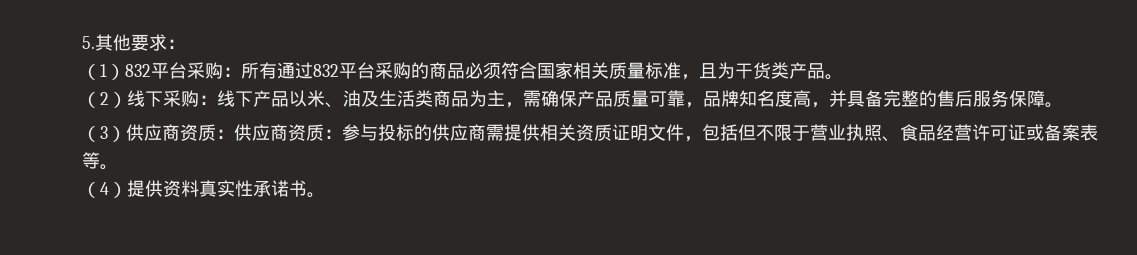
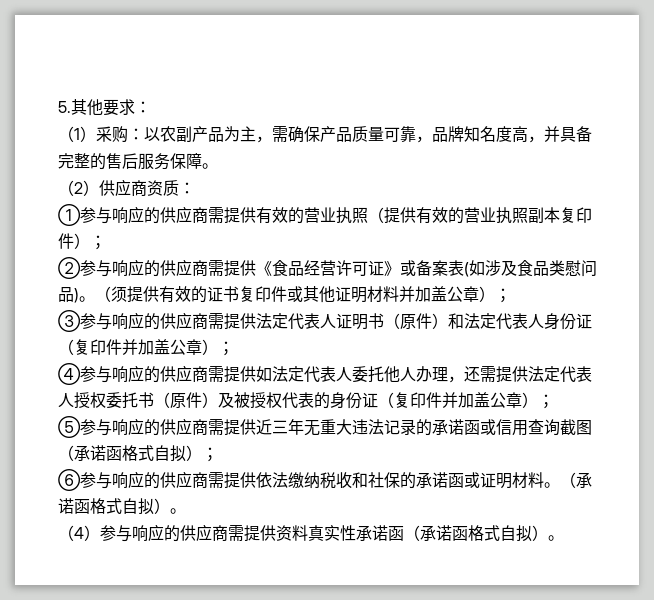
- （1）832平台采购：所有通过832平台采购的商品必须符合国家相关质量标准，且为干货类产品。
- （2）线下采购：线下产品以米、油及生活类商品为主，需确保产品质量可靠，品牌知名度高，并具备完整的售后服务保障。
+ （1）采购：以农副产品为主，需确保产品质量可靠，品牌知名度高，并具备完整的售后服务保障。
- （3）供应商资质：供应商资质：参与投标的供应商需提供相关资质证明文件，包括但不限于营业执照、食品经营许可证或备案表等。
- （4）提供资料真实性承诺书。
+ （2）供应商资质：
+ ①参与响应的供应商需提供有效的营业执照（提供有效的营业执照副本复印件）；
+ ②参与响应的供应商需提供《食品经营许可证》或备案表(如涉及食品类慰问品)。（须提供有效的证书复印件或其他证明材料并加盖公章）；
+ ③参与响应的供应商需提供法定代表人证明书（原件）和法定代表人身份证（复印件并加盖公章）；
+ ④参与响应的供应商需提供如法定代表人委托他人办理，还需提供法定代表人授权委托书（原件）及被授权代表的身份证（复印件并加盖公章）；
+ ⑤参与响应的供应商需提供近三年无重大违法记录的承诺函或信用查询截图（承诺函格式自拟）；
+ ⑥参与响应的供应商需提供依法缴纳税收和社保的承诺函或证明材料。（承诺函格式自拟）。
+ （4）参与响应的供应商需提供资料真实性承诺函（承诺函格式自拟）。

